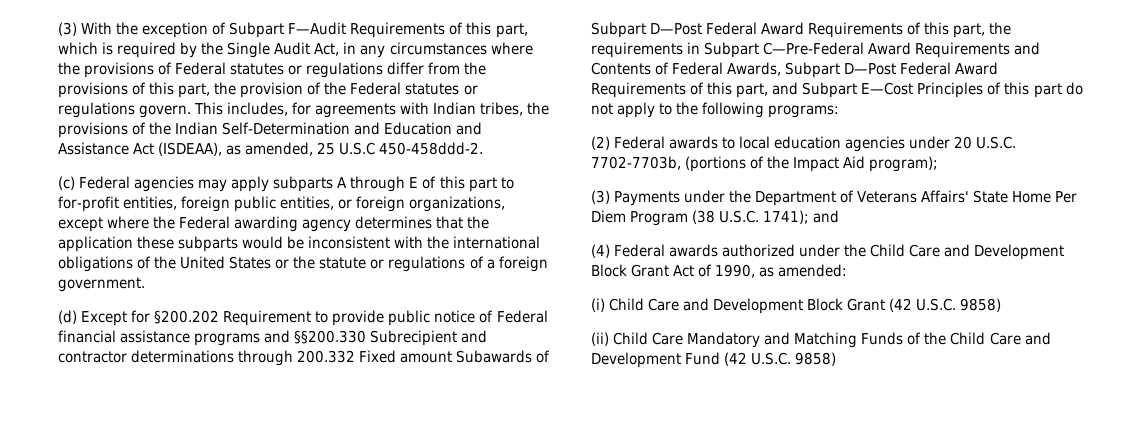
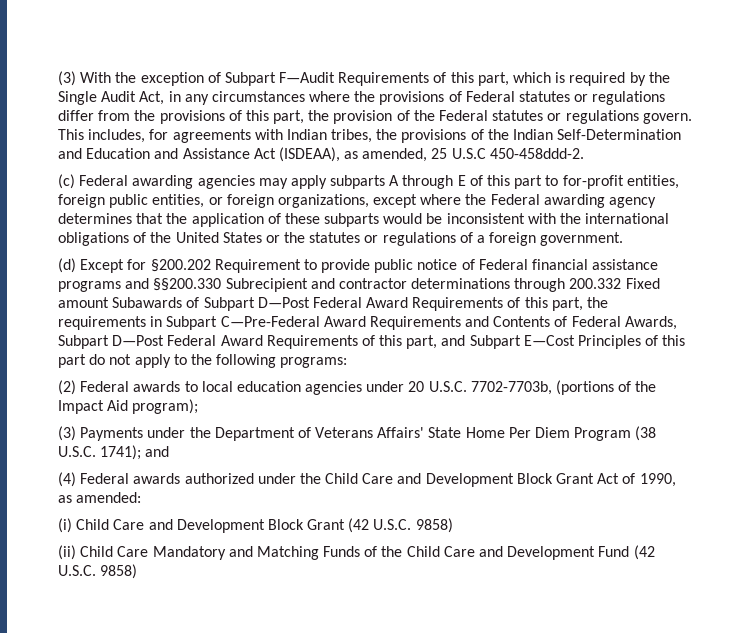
- (c) Federal agencies may apply subparts A through E of this part to for-profit entities, foreign public entities, or foreign organizations, except where the Federal awarding agency determines that the application these subparts would be inconsistent with the international obligations of the United States or the statute or regulations of a foreign government.
+ (c) Federal awarding agencies may apply subparts A through E of this part to for-profit entities, foreign public entities, or foreign organizations, except where the Federal awarding agency determines that the application of these subparts would be inconsistent with the international obligations of the United States or the statutes or regulations of a foreign government.

